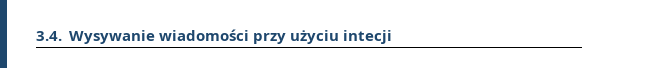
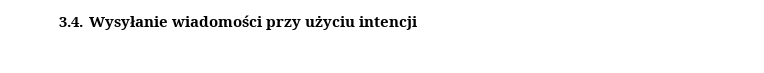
- 3.4. Wysywanie wiadomości przy użyciu intecji
+ 3.4. Wysyłanie wiadomości przy użyciu intencji

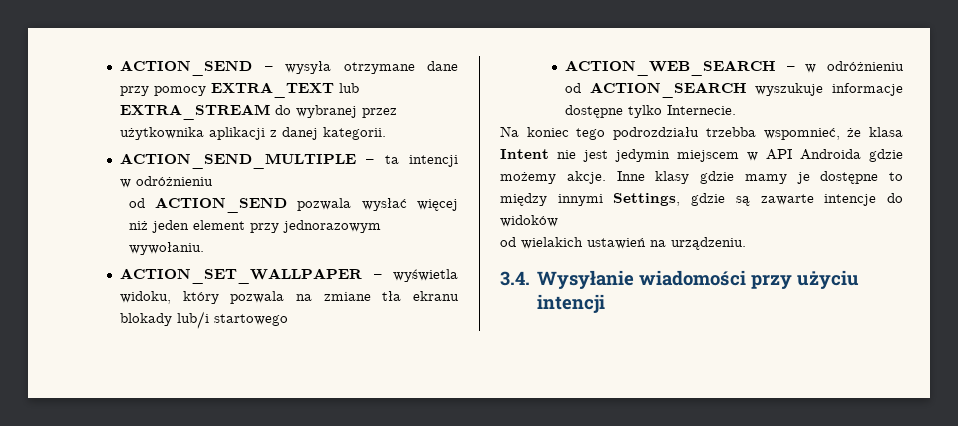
+ ACTION_SEND – wysyła otrzymane dane przy pomocy EXTRA_TEXT lub EXTRA_STREAM do wybranej przez użytkownika aplikacji z danej kategorii.
+ ACTION_SEND_MULTIPLE – ta intencji w odróżnieniu
+ od ACTION_SEND pozwala wysłać więcej niż jeden element przy jednorazowym wywołaniu.
+ ACTION_SET_WALLPAPER – wyświetla widoku, który pozwala na zmiane tła ekranu blokady lub/i startowego
+ ACTION_WEB_SEARCH – w odróżnieniu od ACTION_SEARCH wyszukuje informacje dostępne tylko Internecie.
+ Na koniec tego podrozdziału trzebba wspomnieć, że klasa Intent nie jest jedymin miejscem w API Androida gdzie możemy akcje. Inne klasy gdzie mamy je dostępne to między innymi Settings, gdzie są zawarte intencje do widoków
+ od wielakich ustawień na urządzeniu.

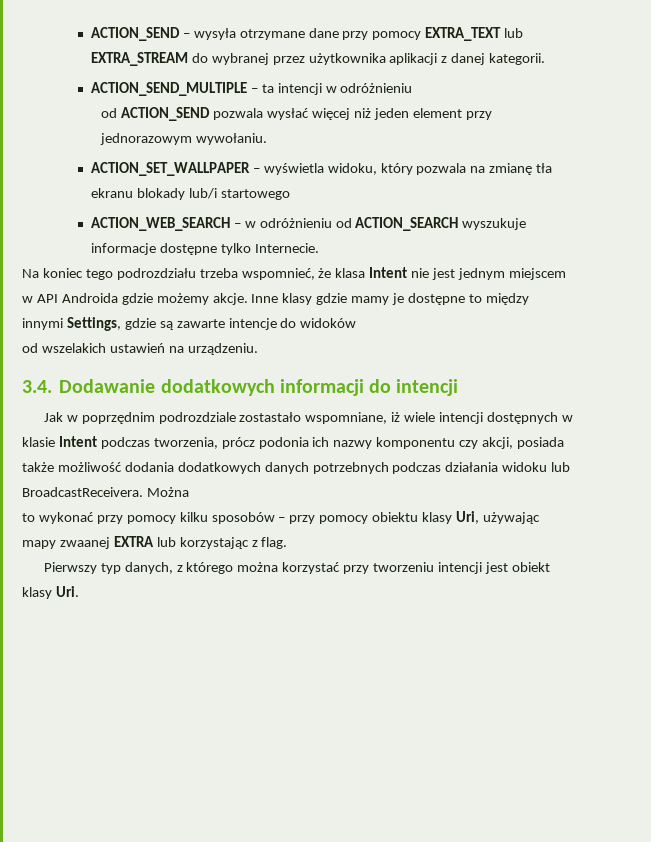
- ACTION_SET_WALLPAPER – wyświetla widoku, który pozwala na zmiane tła ekranu blokady lub/i startowego
+ ACTION_SET_WALLPAPER – wyświetla widoku, który pozwala na zmianę tła ekranu blokady lub/i startowego
- Na koniec tego podrozdziału trzebba wspomnieć, że klasa Intent nie jest jedymin miejscem w API Androida gdzie możemy akcje.
+ Na koniec tego podrozdziału trzeba wspomnieć, że klasa Intent nie jest jednym miejscem w API Androida gdzie możemy akcje.
- od wielakich ustawień na urządzeniu.
+ od wszelakich ustawień na urządzeniu.
- 3.4. Wysyłanie wiadomości przy użyciu intencji
+ 3.4. Dodawanie dodatkowych informacji do intencji
+ Jak w poprzędnim podrozdziale zostastało wspomniane, iż wiele intencji dostępnych w klasie Intent podczas tworzenia, prócz podonia ich nazwy komponentu czy akcji, posiada także możliwość dodania dodatkowych danych potrzebnych podczas działania widoku lub BroadcastReceivera. Można
+ to wykonać przy pomocy kilku sposobów – przy pomocy obiektu klasy Uri, używając mapy zwaanej EXTRA lub korzystając z flag.
+ Pierwszy typ danych, z którego można korzystać przy tworzeniu intencji jest obiekt klasy Uri.

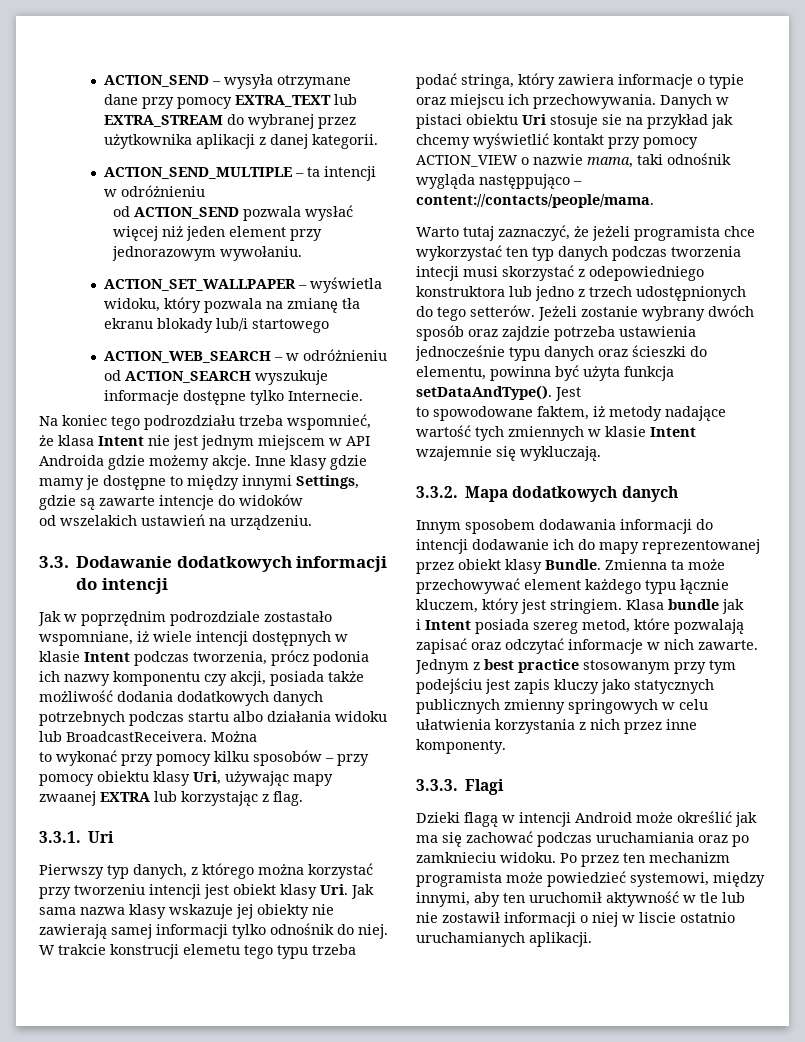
- 3.4. Dodawanie dodatkowych informacji do intencji
+ 3.3. Dodawanie dodatkowych informacji do intencji
- Jak w poprzędnim podrozdziale zostastało wspomniane, iż wiele intencji dostępnych w klasie Intent podczas tworzenia, prócz podonia ich nazwy komponentu czy akcji, posiada także możliwość dodania dodatkowych danych potrzebnych podczas działania widoku lub BroadcastReceivera.
+ Jak w poprzędnim podrozdziale zostastało wspomniane, iż wiele intencji dostępnych w klasie Intent podczas tworzenia, prócz podonia ich nazwy komponentu czy akcji, posiada także możliwość dodania dodatkowych danych potrzebnych podczas startu albo działania widoku lub BroadcastReceivera.
+ 3.3.1. Uri
- Pierwszy typ danych, z którego można korzystać przy tworzeniu intencji jest obiekt klasy Uri.
+ Pierwszy typ danych, z którego można korzystać przy tworzeniu intencji jest obiekt klasy Uri. Jak sama nazwa klasy wskazuje jej obiekty nie zawierają samej informacji tylko odnośnik do niej. W trakcie konstrucji elemetu tego typu trzeba podać stringa, który zawiera informacje o typie oraz miejscu ich przechowywania. Danych w pistaci obiektu Uri stosuje sie na przykład jak chcemy wyświetlić kontakt przy pomocy ACTION_VIEW o nazwie mama, taki odnośnik wygląda następpująco – content://contacts/people/mama.
+ Warto tutaj zaznaczyć, że jeżeli programista chce wykorzystać ten typ danych podczas tworzenia intecji musi skorzystać z odepowiedniego konstruktora lub jedno z trzech udostępnionych do tego setterów. Jeżeli zostanie wybrany dwóch sposób oraz zajdzie potrzeba ustawienia jednocześnie typu danych oraz ścieszki do elementu, powinna być użyta funkcja setDataAndType(). Jest
+ to spowodowane faktem, iż metody nadające wartość tych zmiennych w klasie Intent wzajemnie się wykluczają.
+ 3.3.2. Mapa dodatkowych danych
+ Innym sposobem dodawania informacji do intencji dodawanie ich do mapy reprezentowanej przez obiekt klasy Bundle. Zmienna ta może przechowywać element każdego typu łącznie kluczem, który jest stringiem. Klasa bundle jak
+ i Intent posiada szereg metod, które pozwalają zapisać oraz odczytać informacje w nich zawarte. Jednym z best practice stosowanym przy tym podejściu jest zapis kluczy jako statycznych publicznych zmienny springowych w celu ułatwienia korzystania z nich przez inne komponenty.
+ 3.3.3. Flagi
+ Dzieki flagą w intencji Android może określić jak ma się zachować podczas uruchamiania oraz po zamknieciu widoku. Po przez ten mechanizm programista może powiedzieć systemowi, między innymi, aby ten uruchomił aktywność w tle lub nie zostawił informacji o niej w liscie ostatnio uruchamianych aplikacji.

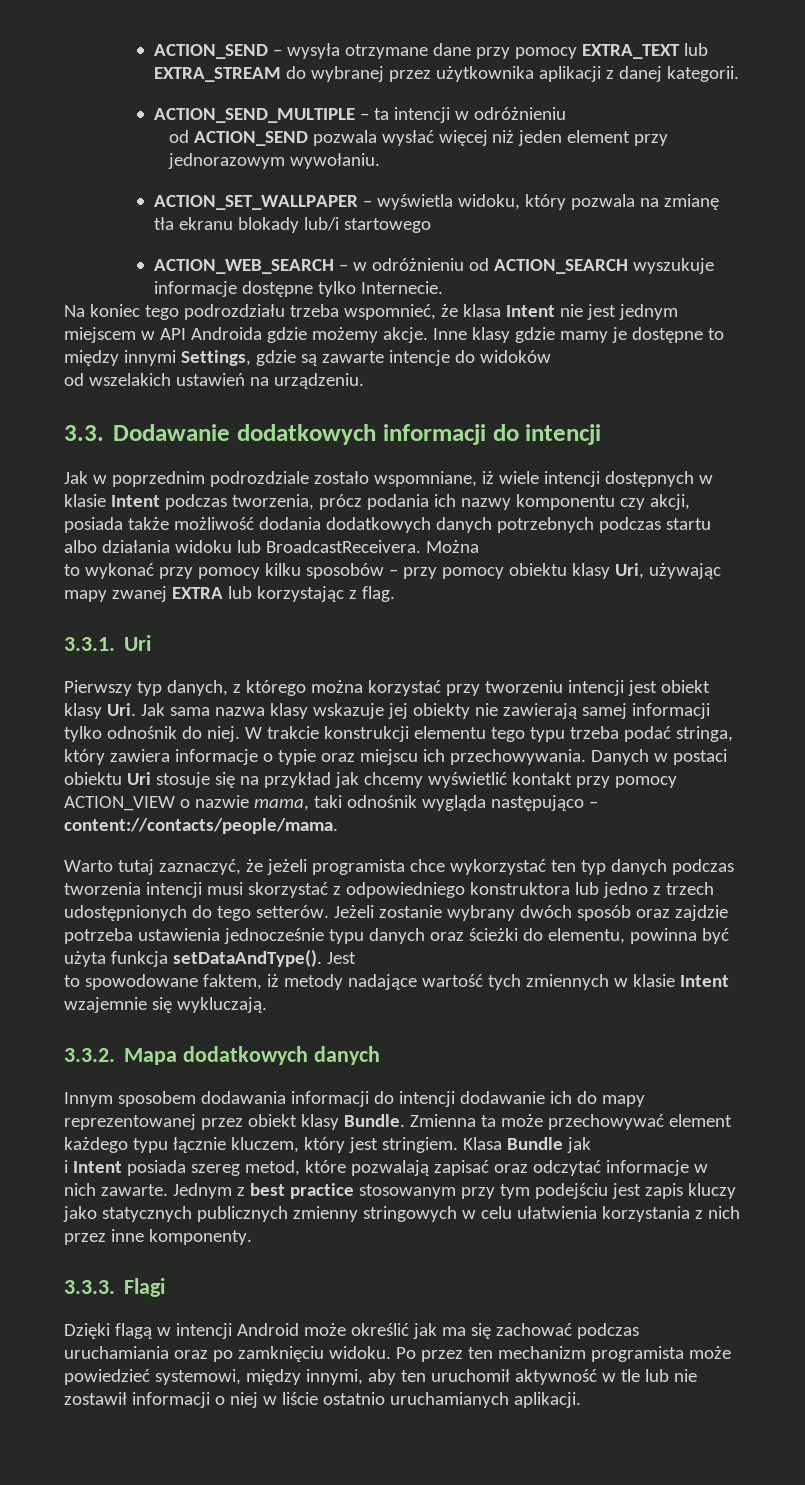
- Jak w poprzędnim podrozdziale zostastało wspomniane, iż wiele intencji dostępnych w klasie Intent podczas tworzenia, prócz podonia ich nazwy komponentu czy akcji, posiada także możliwość dodania dodatkowych danych potrzebnych podczas startu albo działania widoku lub BroadcastReceivera.
+ Jak w poprzednim podrozdziale zostało wspomniane, iż wiele intencji dostępnych w klasie Intent podczas tworzenia, prócz podania ich nazwy komponentu czy akcji, posiada także możliwość dodania dodatkowych danych potrzebnych podczas startu albo działania widoku lub BroadcastReceivera.
- to wykonać przy pomocy kilku sposobów – przy pomocy obiektu klasy Uri, używając mapy zwaanej EXTRA lub korzystając z flag.
+ to wykonać przy pomocy kilku sposobów – przy pomocy obiektu klasy Uri, używając mapy zwanej EXTRA lub korzystając z flag.
- W trakcie konstrucji elemetu tego typu trzeba podać stringa, który zawiera informacje o typie oraz miejscu ich przechowywania.
+ W trakcie konstrukcji elementu tego typu trzeba podać stringa, który zawiera informacje o typie oraz miejscu ich przechowywania.
- Danych w pistaci obiektu Uri stosuje sie na przykład jak chcemy wyświetlić kontakt przy pomocy ACTION_VIEW o nazwie mama, taki odnośnik wygląda następpująco – content://contacts/people/mama.
+ Danych w postaci obiektu Uri stosuje się na przykład jak chcemy wyświetlić kontakt przy pomocy ACTION_VIEW o nazwie mama, taki odnośnik wygląda następująco – content://contacts/people/mama.
- Warto tutaj zaznaczyć, że jeżeli programista chce wykorzystać ten typ danych podczas tworzenia intecji musi skorzystać z odepowiedniego konstruktora lub jedno z trzech udostępnionych do tego setterów.
+ Warto tutaj zaznaczyć, że jeżeli programista chce wykorzystać ten typ danych podczas tworzenia intencji musi skorzystać z odpowiedniego konstruktora lub jedno z trzech udostępnionych do tego setterów.
- Jeżeli zostanie wybrany dwóch sposób oraz zajdzie potrzeba ustawienia jednocześnie typu danych oraz ścieszki do elementu, powinna być użyta funkcja setDataAndType().
+ Jeżeli zostanie wybrany dwóch sposób oraz zajdzie potrzeba ustawienia jednocześnie typu danych oraz ścieżki do elementu, powinna być użyta funkcja setDataAndType().
- Klasa bundle jak
+ Klasa Bundle jak
- Jednym z best practice stosowanym przy tym podejściu jest zapis kluczy jako statycznych publicznych zmienny springowych w celu ułatwienia korzystania z nich przez inne komponenty.
+ Jednym z best practice stosowanym przy tym podejściu jest zapis kluczy jako statycznych publicznych zmienny stringowych w celu ułatwienia korzystania z nich przez inne komponenty.
- Dzieki flagą w intencji Android może określić jak ma się zachować podczas uruchamiania oraz po zamknieciu widoku.
+ Dzięki flagą w intencji Android może określić jak ma się zachować podczas uruchamiania oraz po zamknięciu widoku.
- Po przez ten mechanizm programista może powiedzieć systemowi, między innymi, aby ten uruchomił aktywność w tle lub nie zostawił informacji o niej w liscie ostatnio uruchamianych aplikacji.
+ Po przez ten mechanizm programista może powiedzieć systemowi, między innymi, aby ten uruchomił aktywność w tle lub nie zostawił informacji o niej w liście ostatnio uruchamianych aplikacji.

